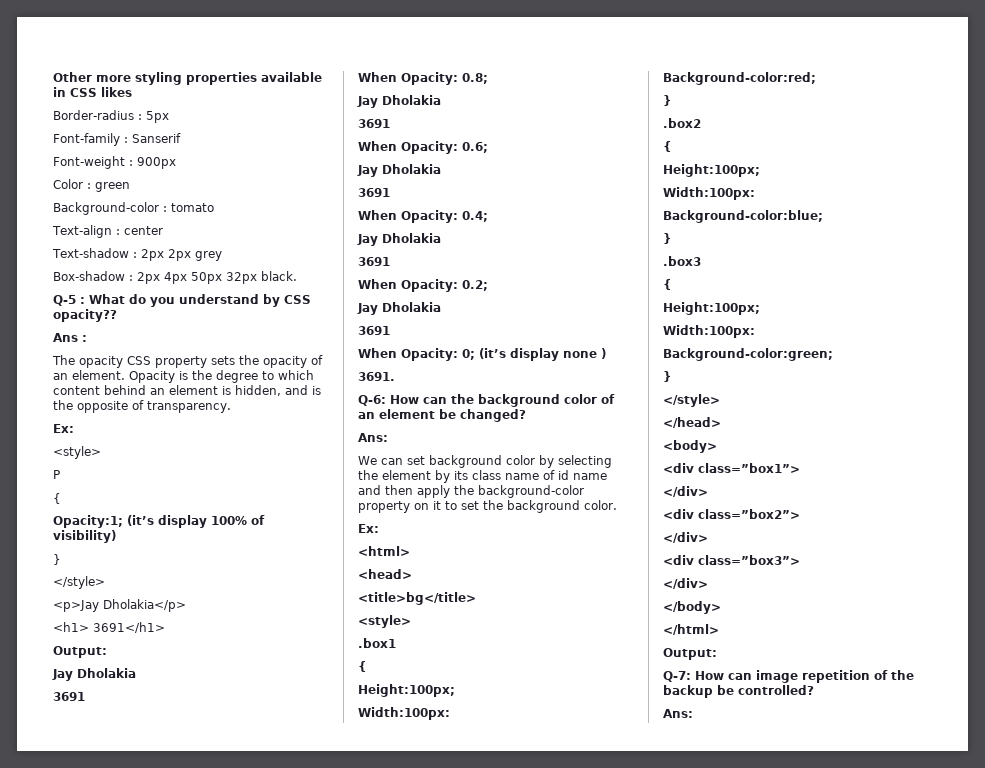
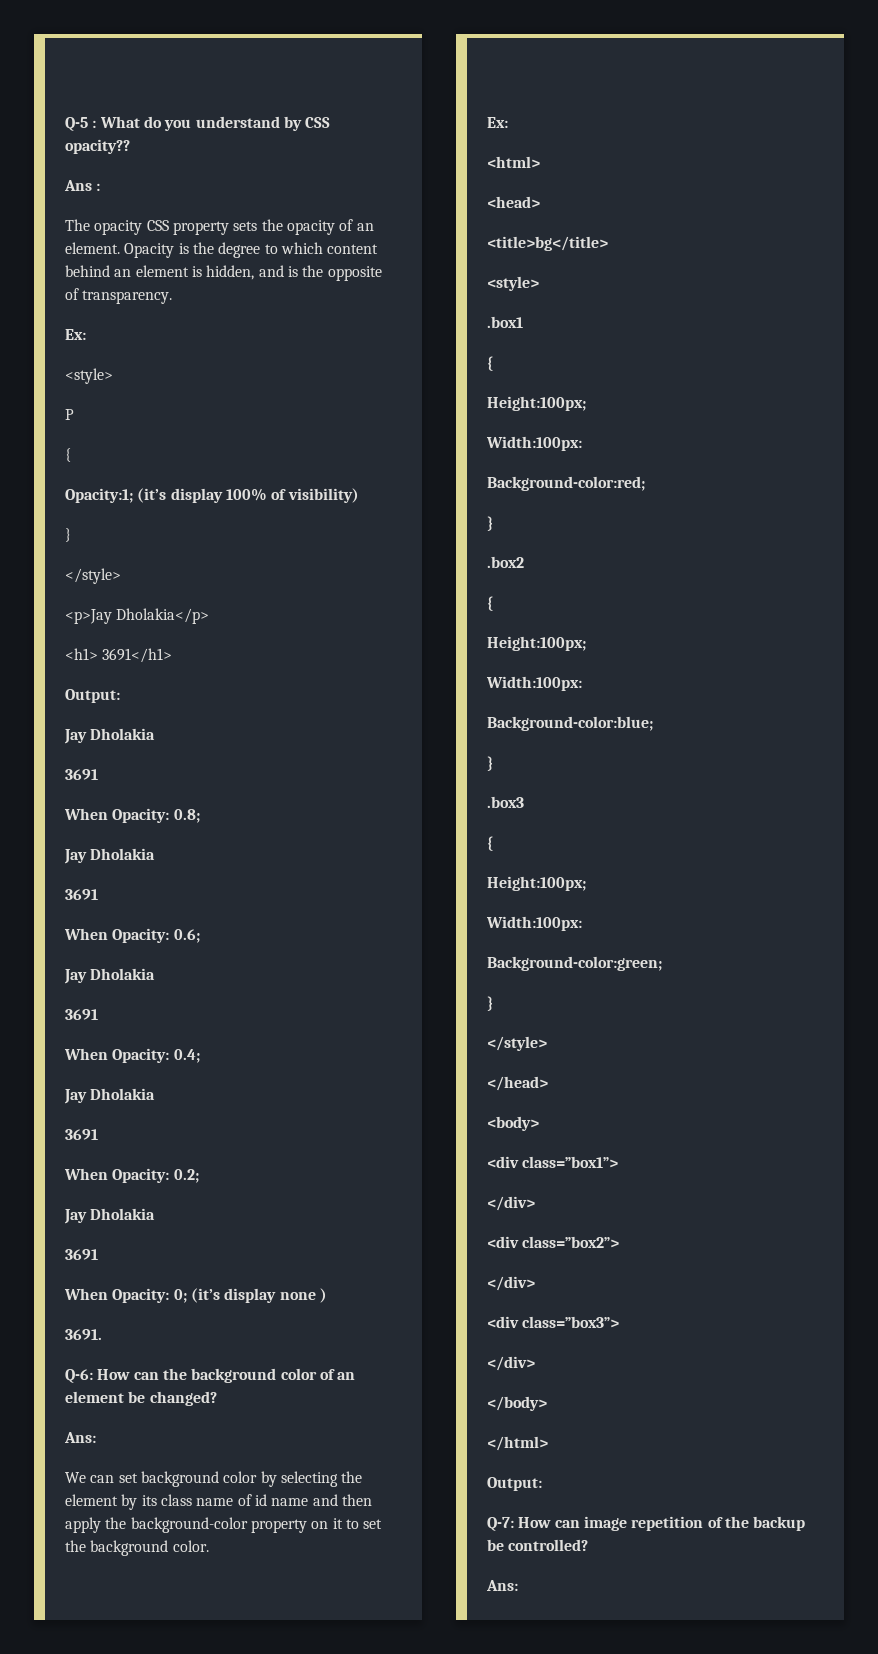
- Other more styling properties available in CSS likes
- Border-radius : 5px
- Font-family : Sanserif
- Font-weight : 900px
- Color : green
- Background-color : tomato
- Text-align : center
- Text-shadow : 2px 2px grey
- Box-shadow : 2px 4px 50px 32px black.

